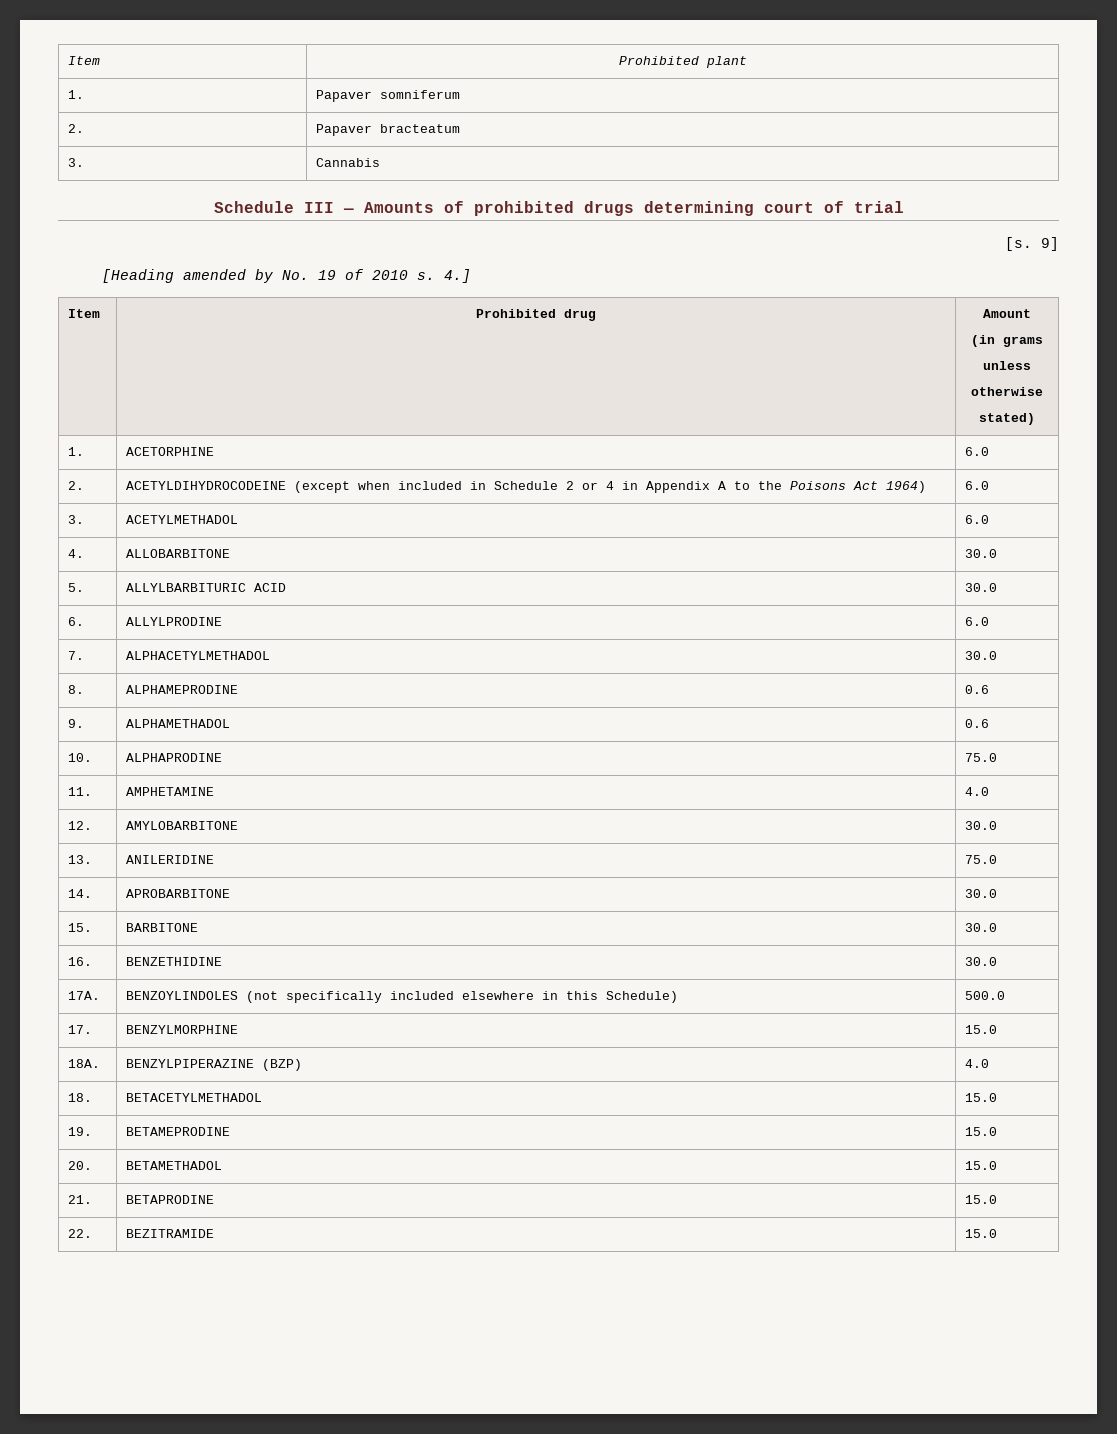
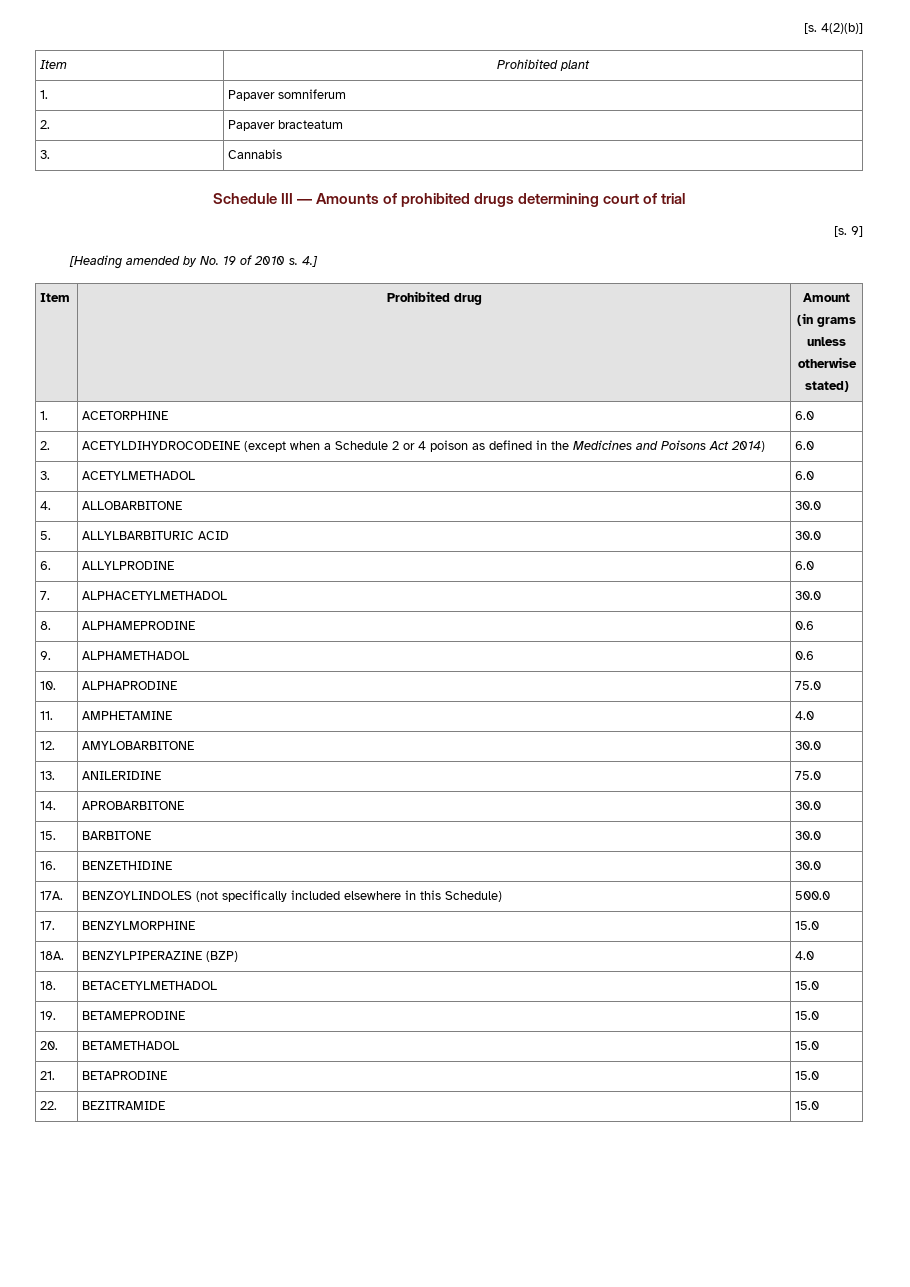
+ [s. 4(2)(b)]
- 2. | ACETYLDIHYDROCODEINE (except when included in Schedule 2 or 4 in Appendix A to the Poisons Act 1964) | 6.0
+ 2. | ACETYLDIHYDROCODEINE (except when a Schedule 2 or 4 poison as defined in the Medicines and Poisons Act 2014) | 6.0

